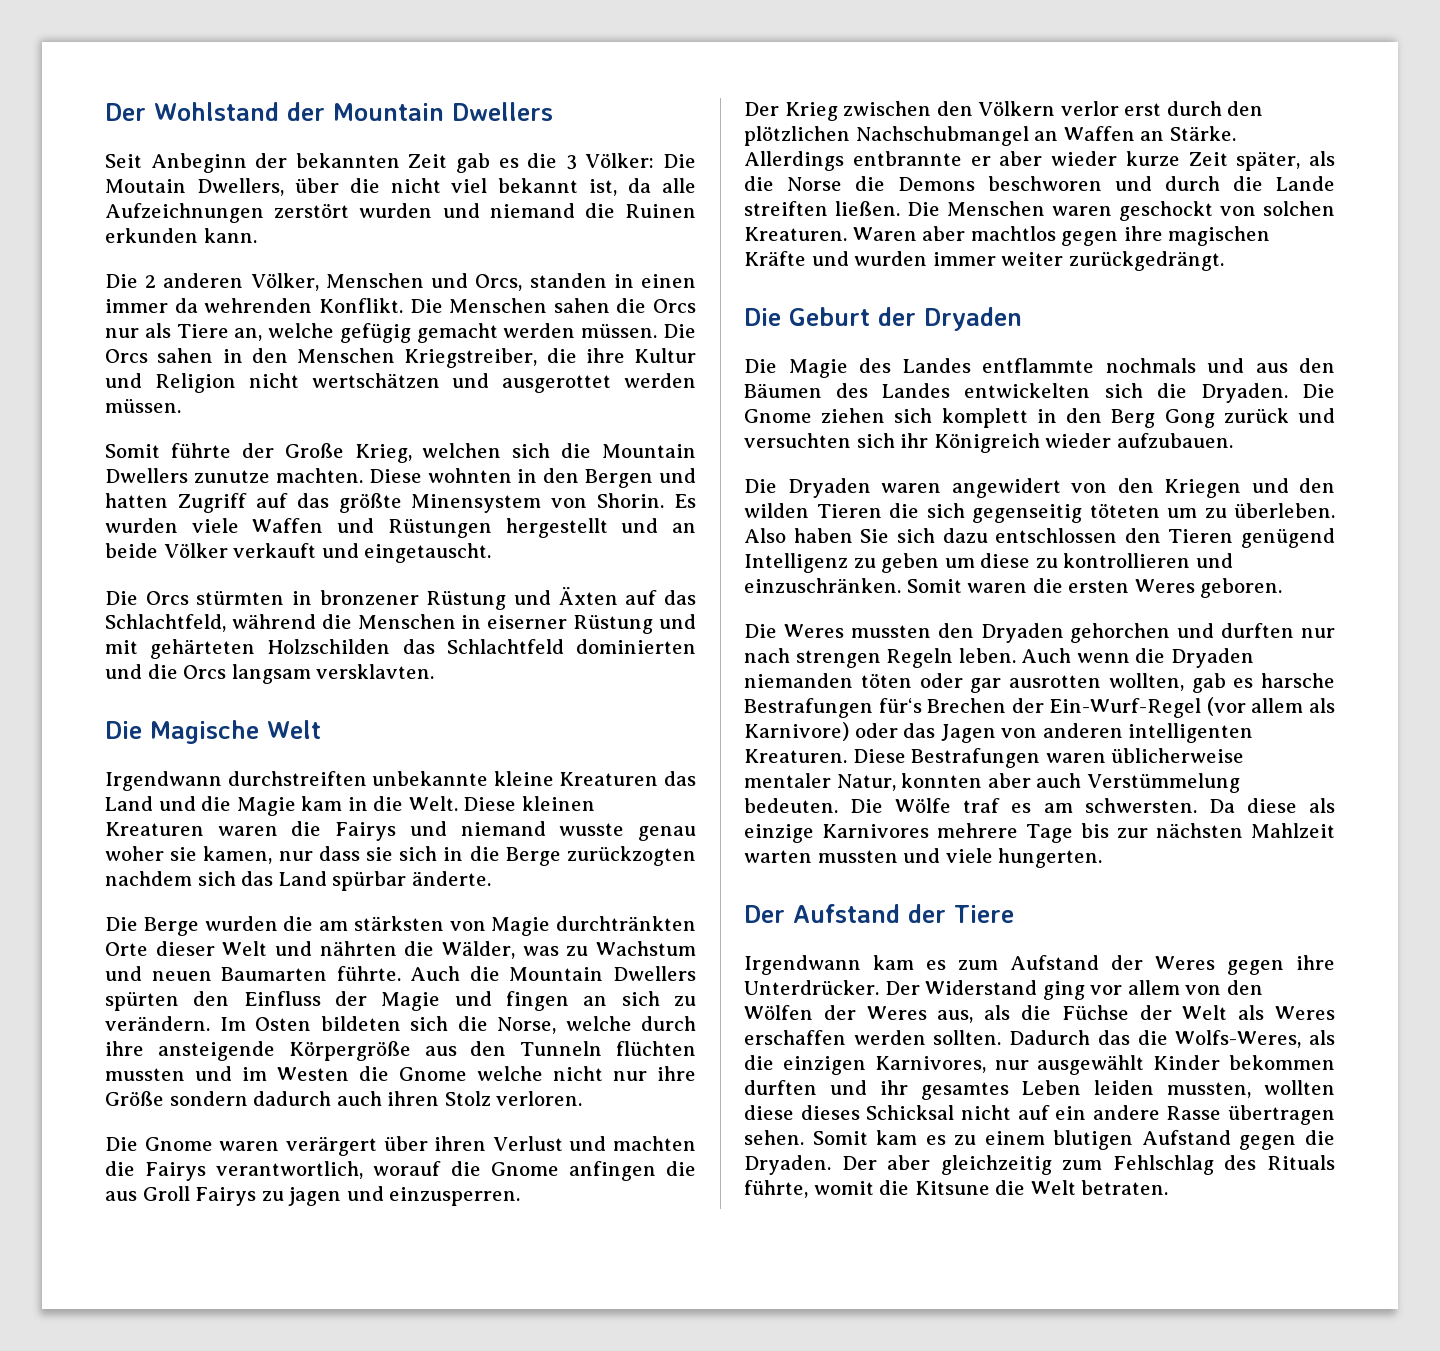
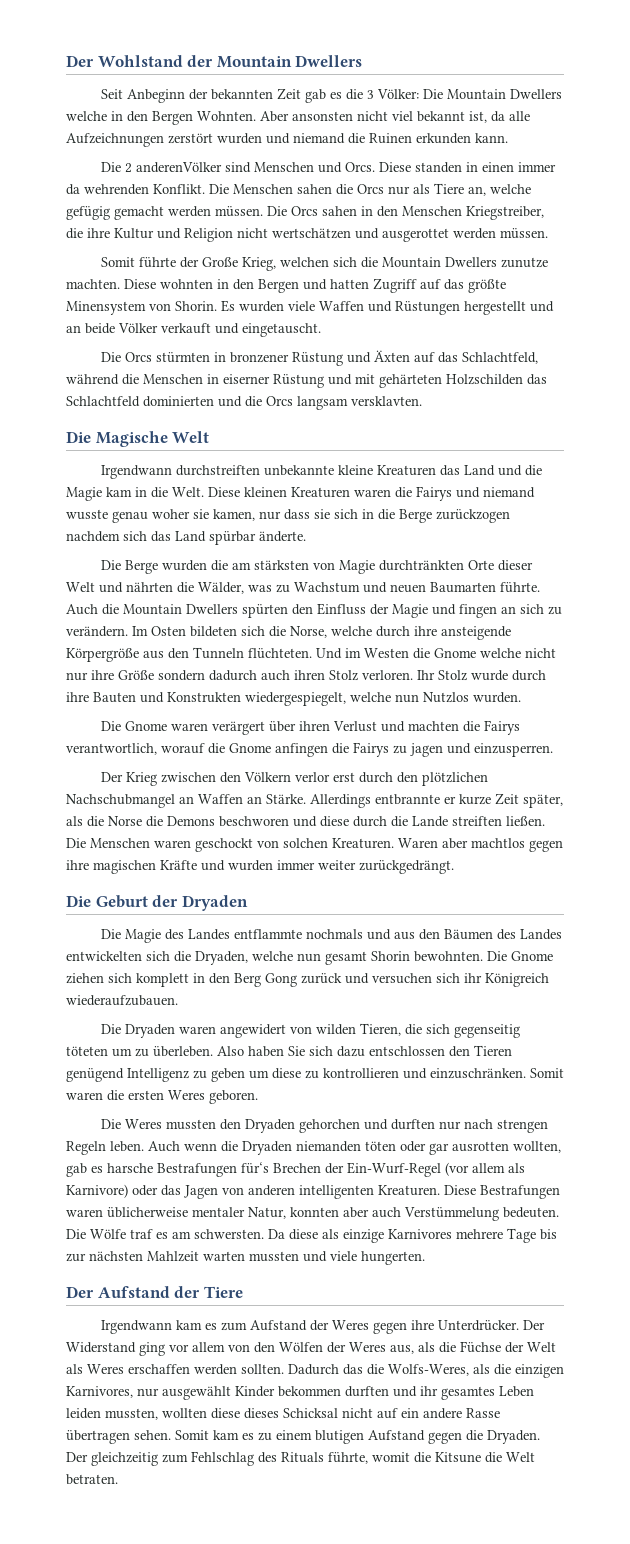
- Seit Anbeginn der bekannten Zeit gab es die 3 Völker: Die Moutain Dwellers, über die nicht viel bekannt ist, da alle Aufzeichnungen zerstört wurden und niemand die Ruinen erkunden kann.
+ Seit Anbeginn der bekannten Zeit gab es die 3 Völker: Die Mountain Dwellers welche in den Bergen Wohnten. Aber ansonsten nicht viel bekannt ist, da alle Aufzeichnungen zerstört wurden und niemand die Ruinen erkunden kann.
- Die 2 anderen Völker, Menschen und Orcs, standen in einen immer da wehrenden Konflikt.
+ Die 2 anderenVölker sind Menschen und Orcs. Diese standen in einen immer da wehrenden Konflikt.
- Diese kleinen Kreaturen waren die Fairys und niemand wusste genau woher sie kamen, nur dass sie sich in die Berge zurückzogten nachdem sich das Land spürbar änderte.
+ Diese kleinen Kreaturen waren die Fairys und niemand wusste genau woher sie kamen, nur dass sie sich in die Berge zurückzogen nachdem sich das Land spürbar änderte.
- Im Osten bildeten sich die Norse, welche durch ihre ansteigende Körpergröße aus den Tunneln flüchten mussten und im Westen die Gnome welche nicht nur ihre Größe sondern dadurch auch ihren Stolz verloren.
+ Im Osten bildeten sich die Norse, welche durch ihre ansteigende Körpergröße aus den Tunneln flüchteten. Und im Westen die Gnome welche nicht nur ihre Größe sondern dadurch auch ihren Stolz verloren. Ihr Stolz wurde durch ihre Bauten und Konstrukten wiedergespiegelt, welche nun Nutzlos wurden.
- Die Gnome waren verärgert über ihren Verlust und machten die Fairys verantwortlich, worauf die Gnome anfingen die aus Groll Fairys zu jagen und einzusperren.
+ Die Gnome waren verärgert über ihren Verlust und machten die Fairys verantwortlich, worauf die Gnome anfingen die Fairys zu jagen und einzusperren.
- Allerdings entbrannte er aber wieder kurze Zeit später, als die Norse die Demons beschworen und durch die Lande streiften ließen.
+ Allerdings entbrannte er kurze Zeit später, als die Norse die Demons beschworen und diese durch die Lande streiften ließen.
- Die Magie des Landes entflammte nochmals und aus den Bäumen des Landes entwickelten sich die Dryaden.
+ Die Magie des Landes entflammte nochmals und aus den Bäumen des Landes entwickelten sich die Dryaden, welche nun gesamt Shorin bewohnten.
- Die Gnome ziehen sich komplett in den Berg Gong zurück und versuchten sich ihr Königreich wieder aufzubauen.
+ Die Gnome ziehen sich komplett in den Berg Gong zurück und versuchen sich ihr Königreich wiederaufzubauen.
- Die Dryaden waren angewidert von den Kriegen und den wilden Tieren die sich gegenseitig töteten um zu überleben.
+ Die Dryaden waren angewidert von wilden Tieren, die sich gegenseitig töteten um zu überleben.
- Der aber gleichzeitig zum Fehlschlag des Rituals führte, womit die Kitsune die Welt betraten.
+ Der gleichzeitig zum Fehlschlag des Rituals führte, womit die Kitsune die Welt betraten.

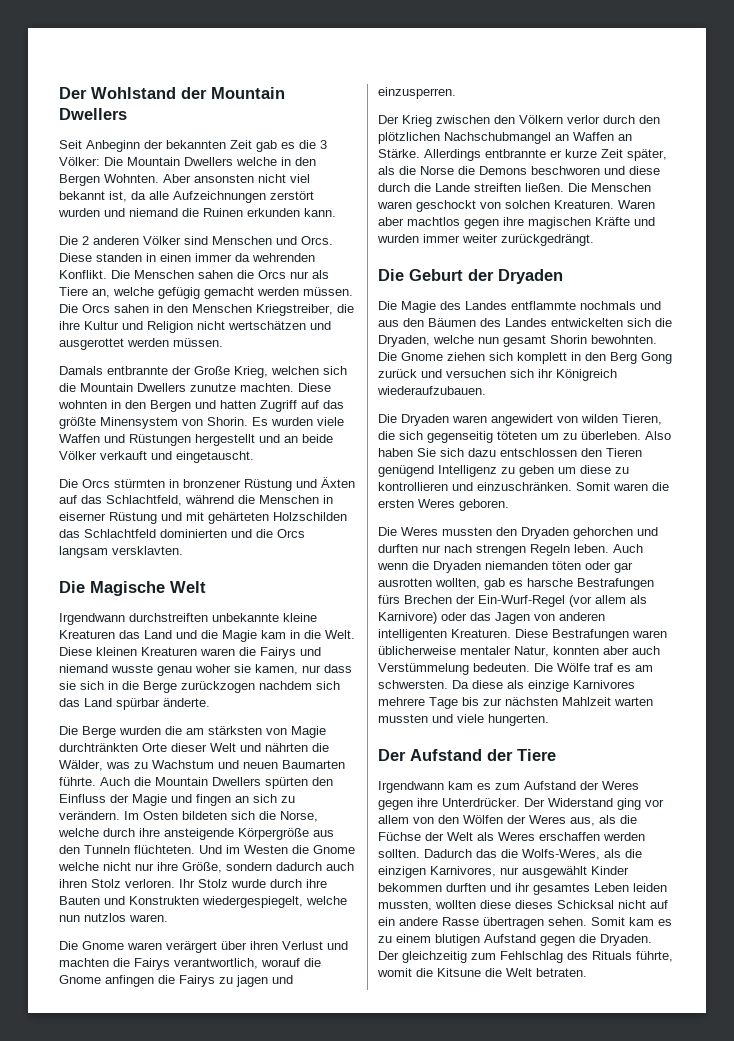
- Die 2 anderenVölker sind Menschen und Orcs.
+ Die 2 anderen Völker sind Menschen und Orcs.
- Somit führte der Große Krieg, welchen sich die Mountain Dwellers zunutze machten.
+ Damals entbrannte der Große Krieg, welchen sich die Mountain Dwellers zunutze machten.
- Und im Westen die Gnome welche nicht nur ihre Größe sondern dadurch auch ihren Stolz verloren.
+ Und im Westen die Gnome welche nicht nur ihre Größe, sondern dadurch auch ihren Stolz verloren.
- Ihr Stolz wurde durch ihre Bauten und Konstrukten wiedergespiegelt, welche nun Nutzlos wurden.
+ Ihr Stolz wurde durch ihre Bauten und Konstrukten wiedergespiegelt, welche nun nutzlos waren.
- Der Krieg zwischen den Völkern verlor erst durch den plötzlichen Nachschubmangel an Waffen an Stärke.
+ Der Krieg zwischen den Völkern verlor durch den plötzlichen Nachschubmangel an Waffen an Stärke.
- Auch wenn die Dryaden niemanden töten oder gar ausrotten wollten, gab es harsche Bestrafungen für‘s Brechen der Ein-Wurf-Regel (vor allem als Karnivore) oder das Jagen von anderen intelligenten Kreaturen.
+ Auch wenn die Dryaden niemanden töten oder gar ausrotten wollten, gab es harsche Bestrafungen fürs Brechen der Ein-Wurf-Regel (vor allem als Karnivore) oder das Jagen von anderen intelligenten Kreaturen.

